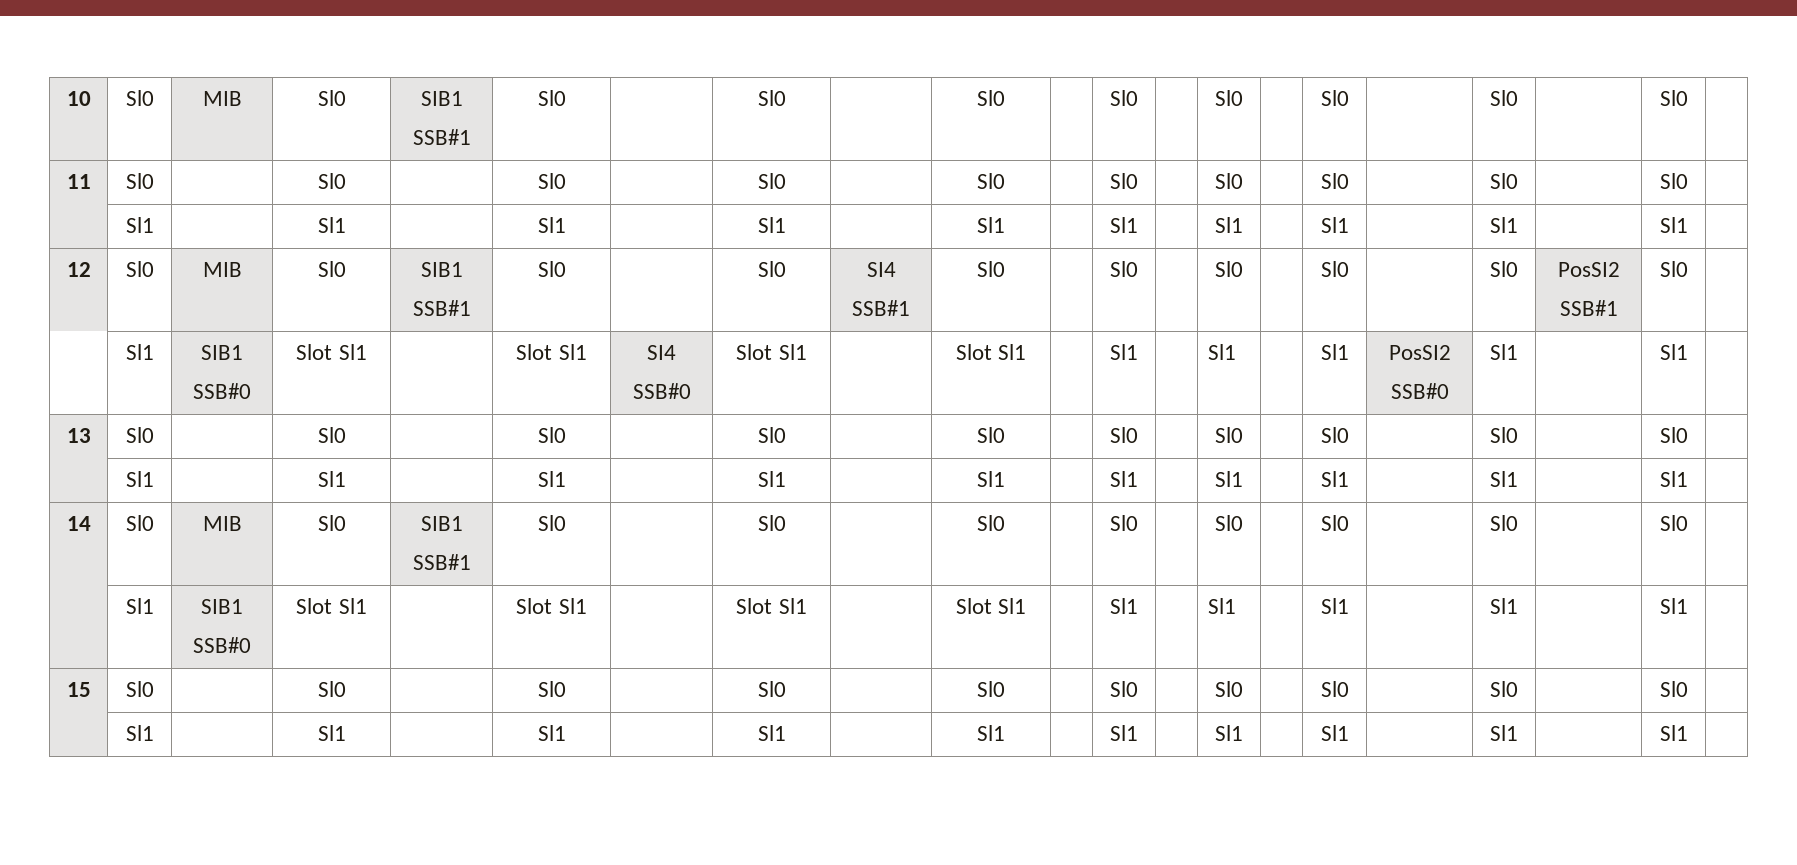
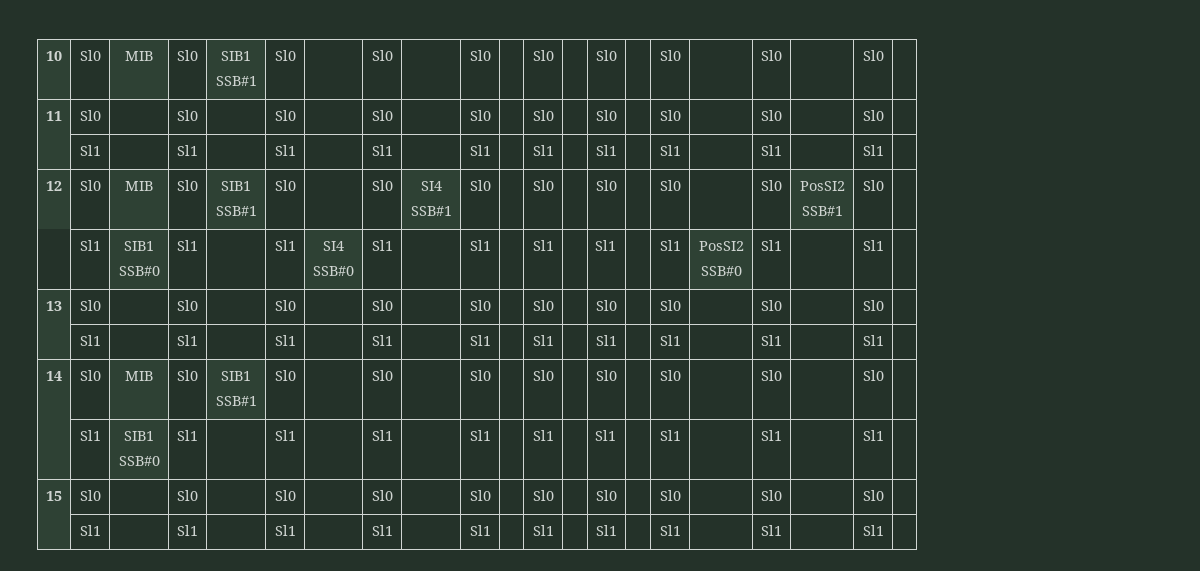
  12 | Sl0 | MIB | Sl0 | SIB1
  SSB#1 | Sl0 | | Sl0 | SI4
  SSB#1 | Sl0 | | Sl0 | | Sl0 | | Sl0 | | Sl0 | PosSI2
  SSB#1 | Sl0 |
  | Sl1 | SIB1
- SSB#0 | Slot Sl1 | | Slot Sl1 | SI4
- SSB#0 | Slot Sl1 | | Slot Sl1 | | Sl1 | | Sl1 | | Sl1 | PosSI2
+ SSB#0 | Sl1 | | Sl1 | SI4
+ SSB#0 | Sl1 | | Sl1 | | Sl1 | | Sl1 | | Sl1 | PosSI2
  14 | Sl0 | MIB | Sl0 | SIB1
  SSB#1 | Sl0 | | Sl0 | | Sl0 | | Sl0 | | Sl0 | | Sl0 | | Sl0 | | Sl0 |
  | Sl1 | SIB1
- SSB#0 | Slot Sl1 | | Slot Sl1 | | Slot Sl1 | | Slot Sl1 | | Sl1 | | Sl1 | | Sl1 | | Sl1 | | Sl1 |
+ SSB#0 | Sl1 | | Sl1 | | Sl1 | | Sl1 | | Sl1 | | Sl1 | | Sl1 | | Sl1 | | Sl1 |

